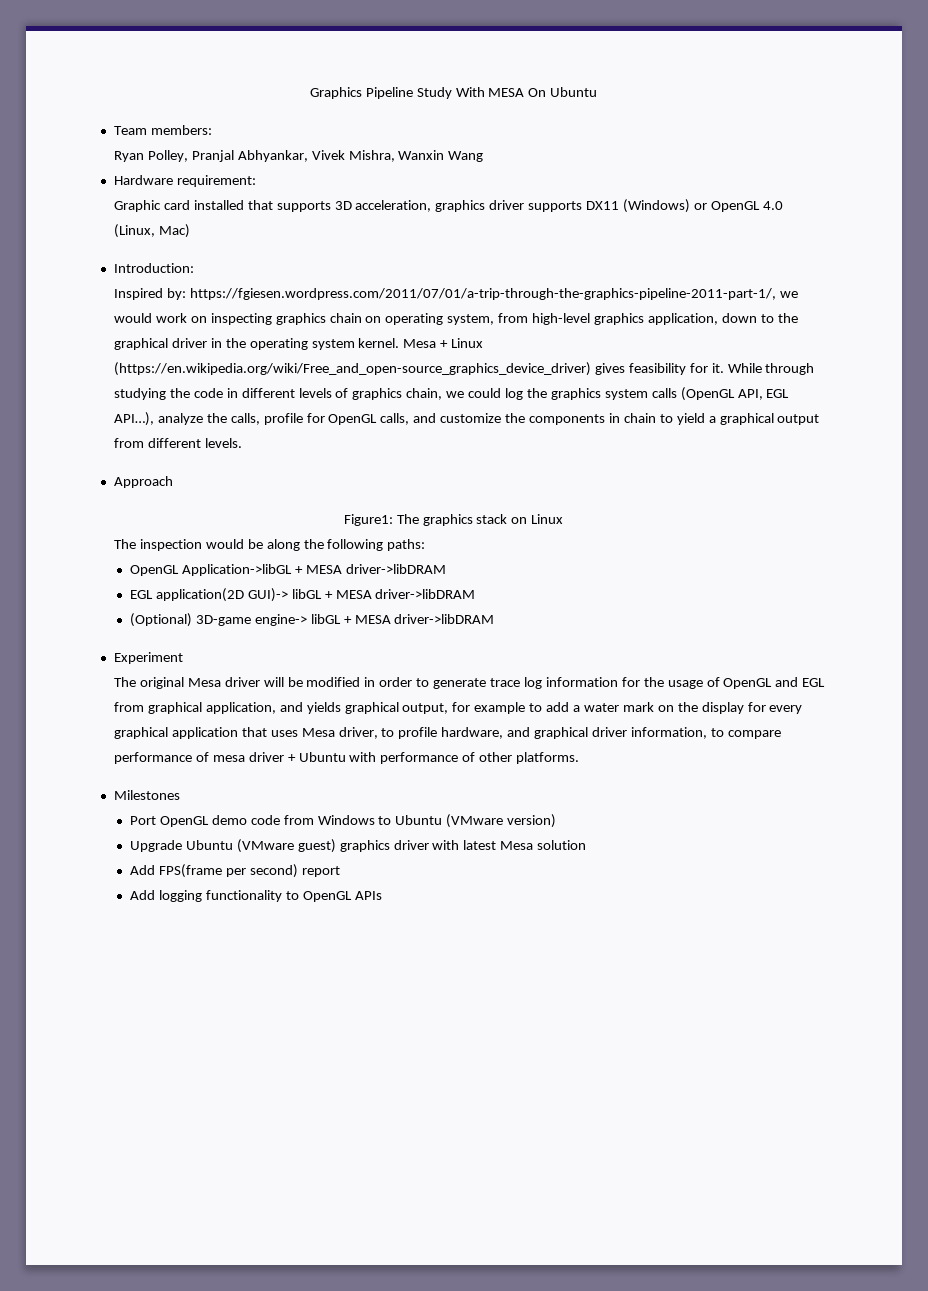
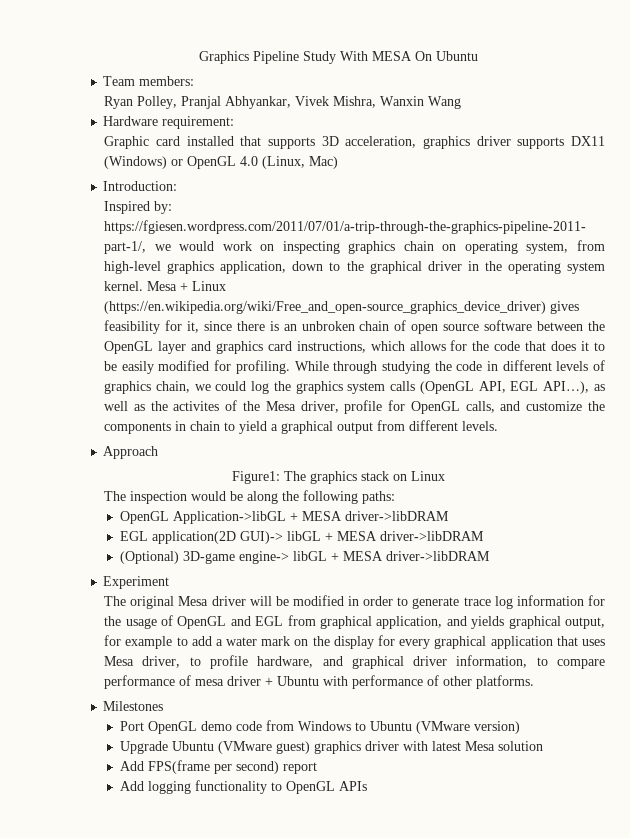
- Mesa + Linux (https://en.wikipedia.org/wiki/Free_and_open-source_graphics_device_driver) gives feasibility for it.
+ Mesa + Linux (https://en.wikipedia.org/wiki/Free_and_open-source_graphics_device_driver) gives feasibility for it, since there is an unbroken chain of open source software between the OpenGL layer and graphics card instructions, which allows for the code that does it to be easily modified for profiling.
- While through studying the code in different levels of graphics chain, we could log the graphics system calls (OpenGL API, EGL API…), analyze the calls, profile for OpenGL calls, and customize the components in chain to yield a graphical output from different levels.
+ While through studying the code in different levels of graphics chain, we could log the graphics system calls (OpenGL API, EGL API…), as well as the activites of the Mesa driver, profile for OpenGL calls, and customize the components in chain to yield a graphical output from different levels.

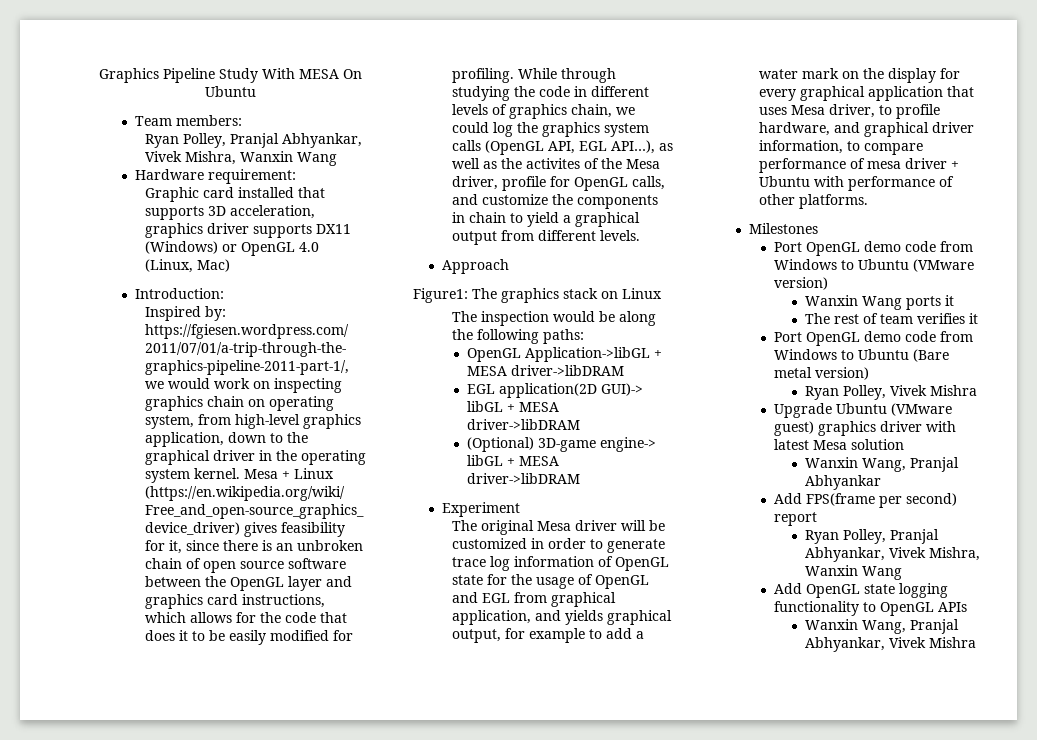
- The original Mesa driver will be modified in order to generate trace log information for the usage of OpenGL and EGL from graphical application, and yields graphical output, for example to add a water mark on the display for every graphical application that uses Mesa driver, to profile hardware, and graphical driver information, to compare performance of mesa driver + Ubuntu with performance of other platforms.
+ The original Mesa driver will be customized in order to generate trace log information of OpenGL state for the usage of OpenGL and EGL from graphical application, and yields graphical output, for example to add a water mark on the display for every graphical application that uses Mesa driver, to profile hardware, and graphical driver information, to compare performance of mesa driver + Ubuntu with performance of other platforms.
+ Wanxin Wang ports it
+ The rest of team verifies it
+ Port OpenGL demo code from Windows to Ubuntu (Bare metal version)
+ Ryan Polley, Vivek Mishra
+ Wanxin Wang, Pranjal Abhyankar
  Add FPS(frame per second) report
- Add logging functionality to OpenGL APIs
+ Ryan Polley, Pranjal Abhyankar, Vivek Mishra, Wanxin Wang
+ Add OpenGL state logging functionality to OpenGL APIs
+ Wanxin Wang, Pranjal Abhyankar, Vivek Mishra

